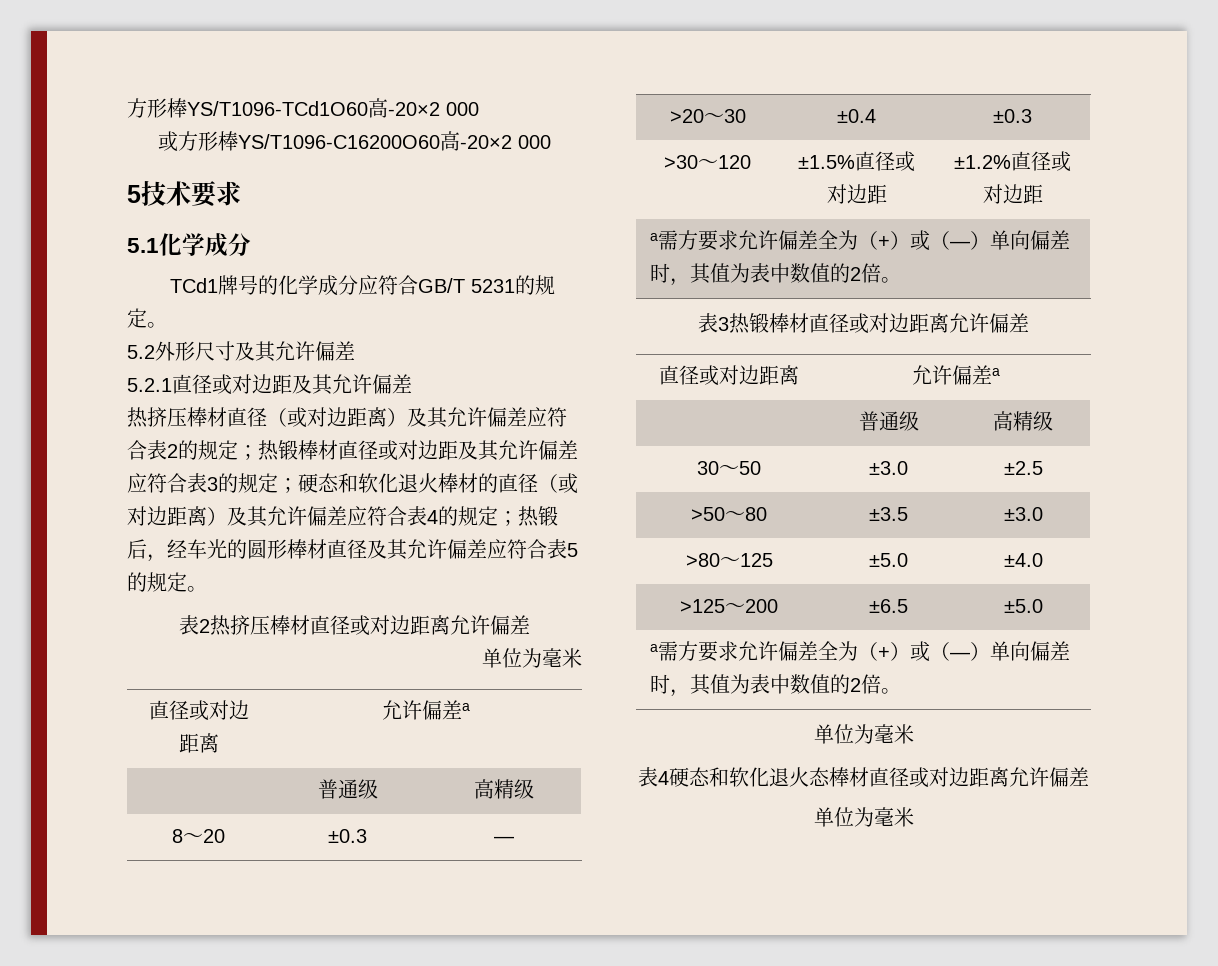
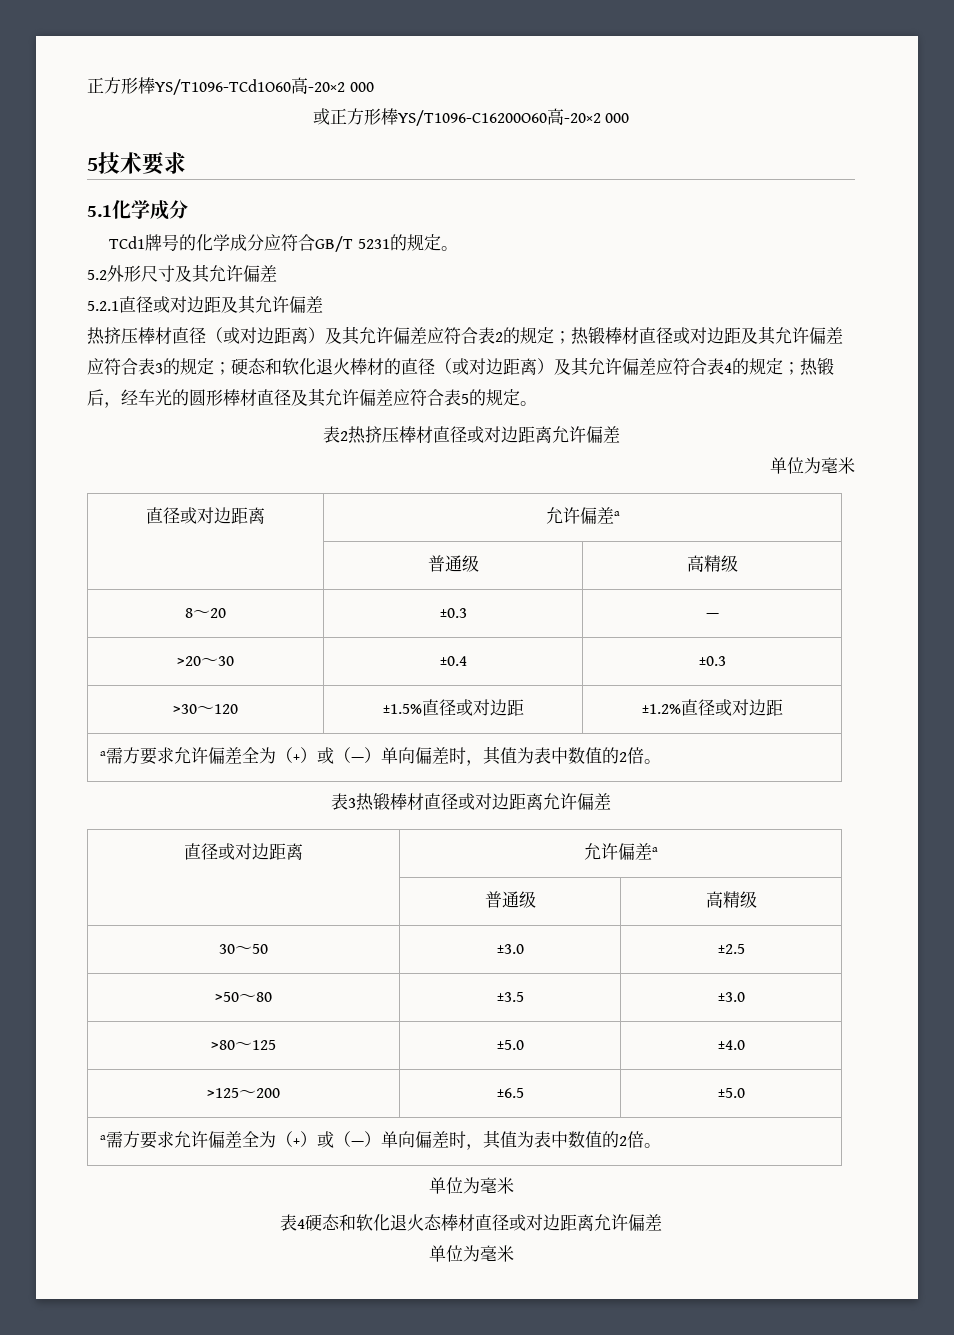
- 方形棒YS/T1096-TCd1O60高-20×2 000
+ 正方形棒YS/T1096-TCd1O60高-20×2 000
- 或方形棒YS/T1096-C16200O60高-20×2 000
+ 或正方形棒YS/T1096-C16200O60高-20×2 000

